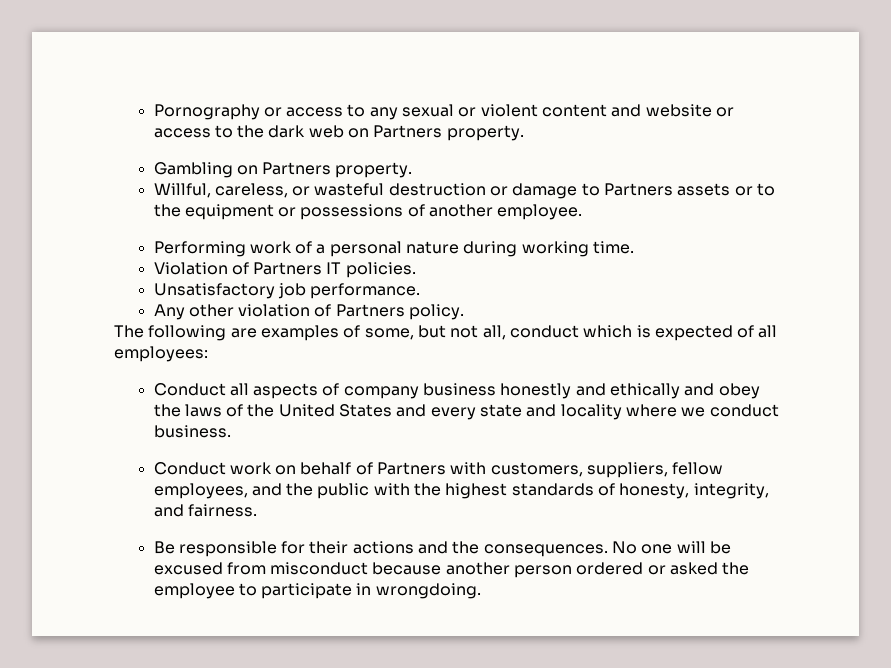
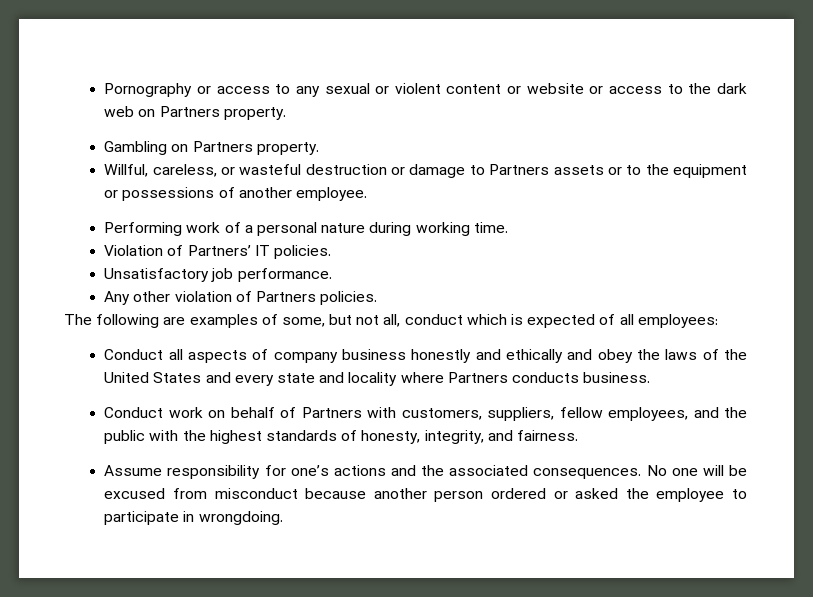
- Pornography or access to any sexual or violent content and website or access to the dark web on Partners property.
+ Pornography or access to any sexual or violent content or website or access to the dark web on Partners property.
- Violation of Partners IT policies.
+ Violation of Partners’ IT policies.
- Any other violation of Partners policy.
+ Any other violation of Partners policies.
- Conduct all aspects of company business honestly and ethically and obey the laws of the United States and every state and locality where we conduct business.
+ Conduct all aspects of company business honestly and ethically and obey the laws of the United States and every state and locality where Partners conducts business.
- Be responsible for their actions and the consequences.
+ Assume responsibility for one’s actions and the associated consequences.

